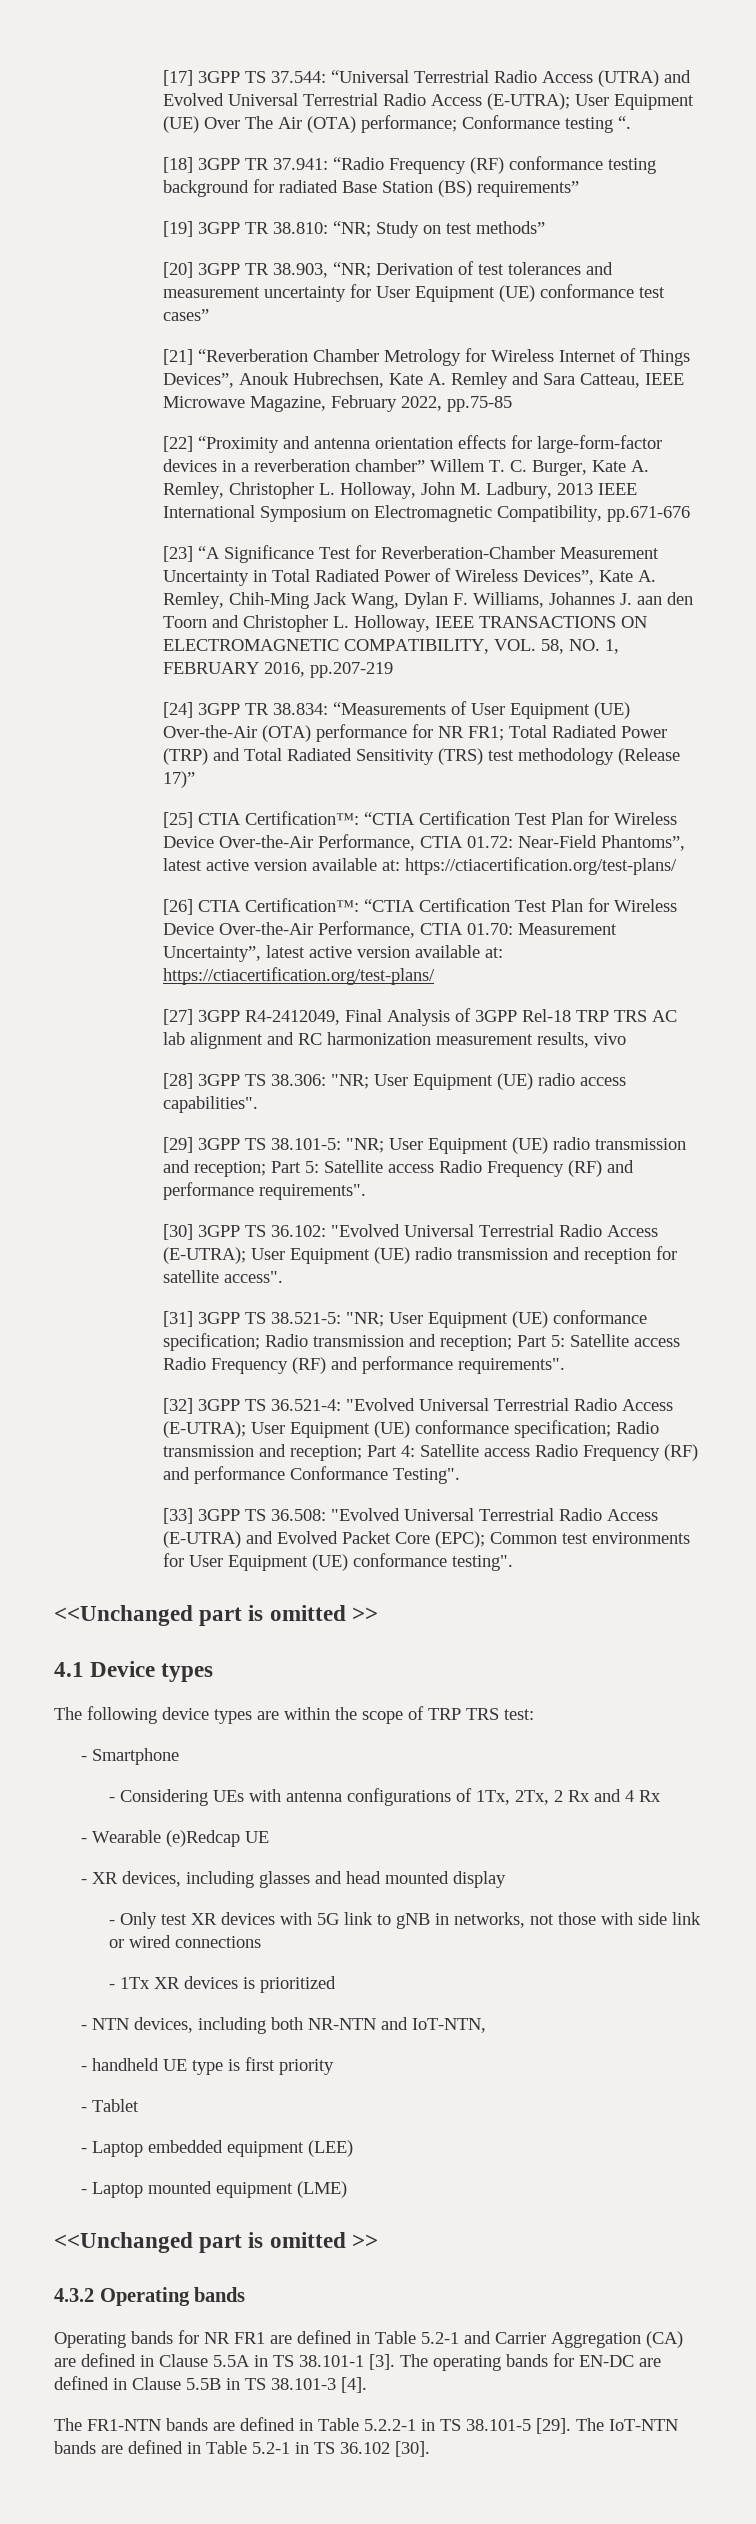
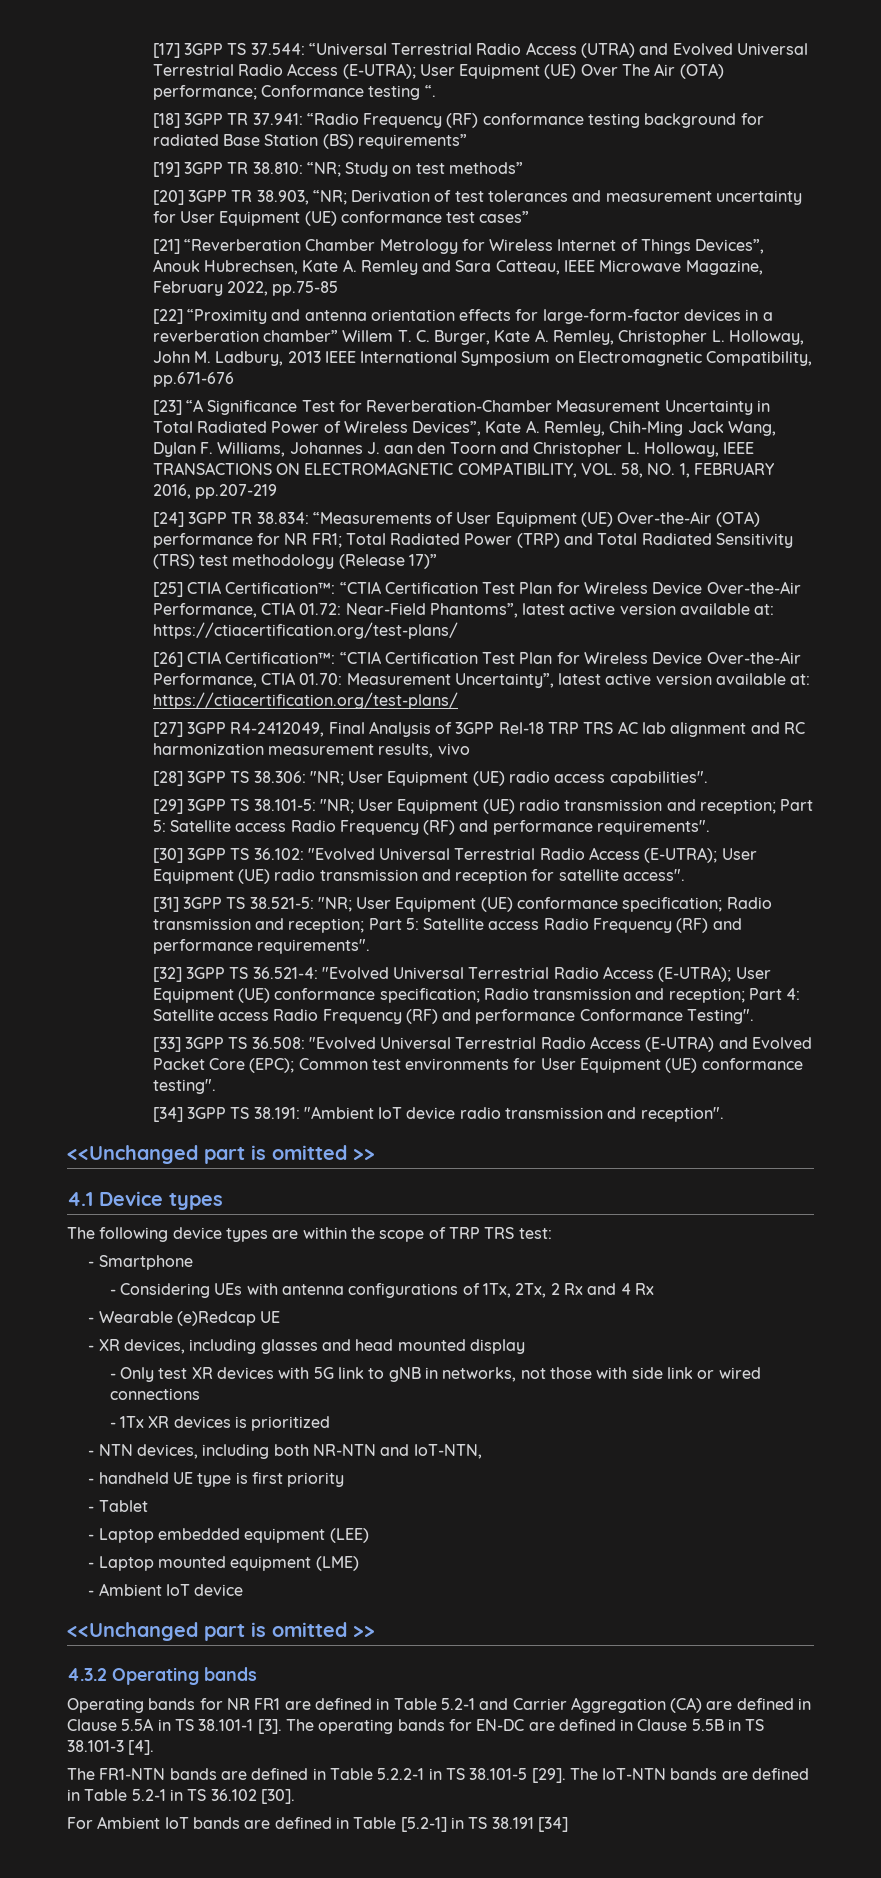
+ [34] 3GPP TS 38.191: "Ambient IoT device radio transmission and reception".
+ - Ambient IoT device
+ For Ambient IoT bands are defined in Table [5.2-1] in TS 38.191 [34]

